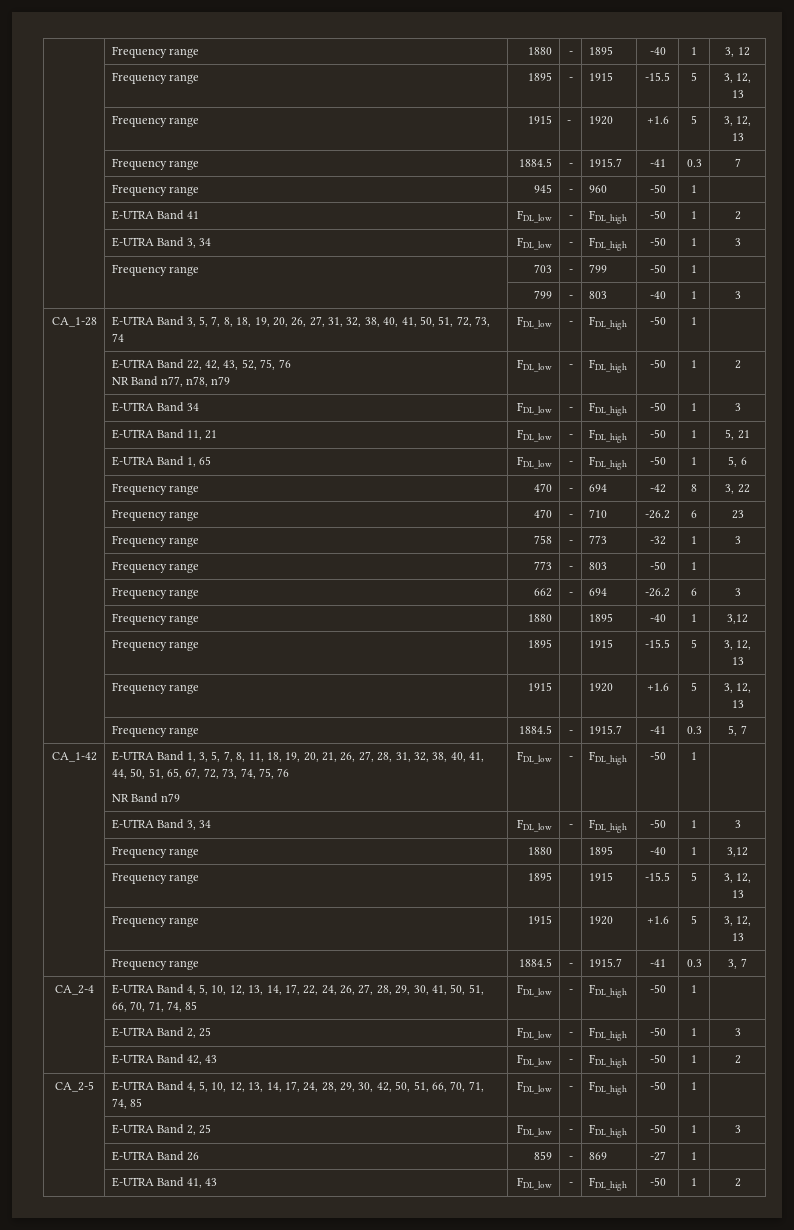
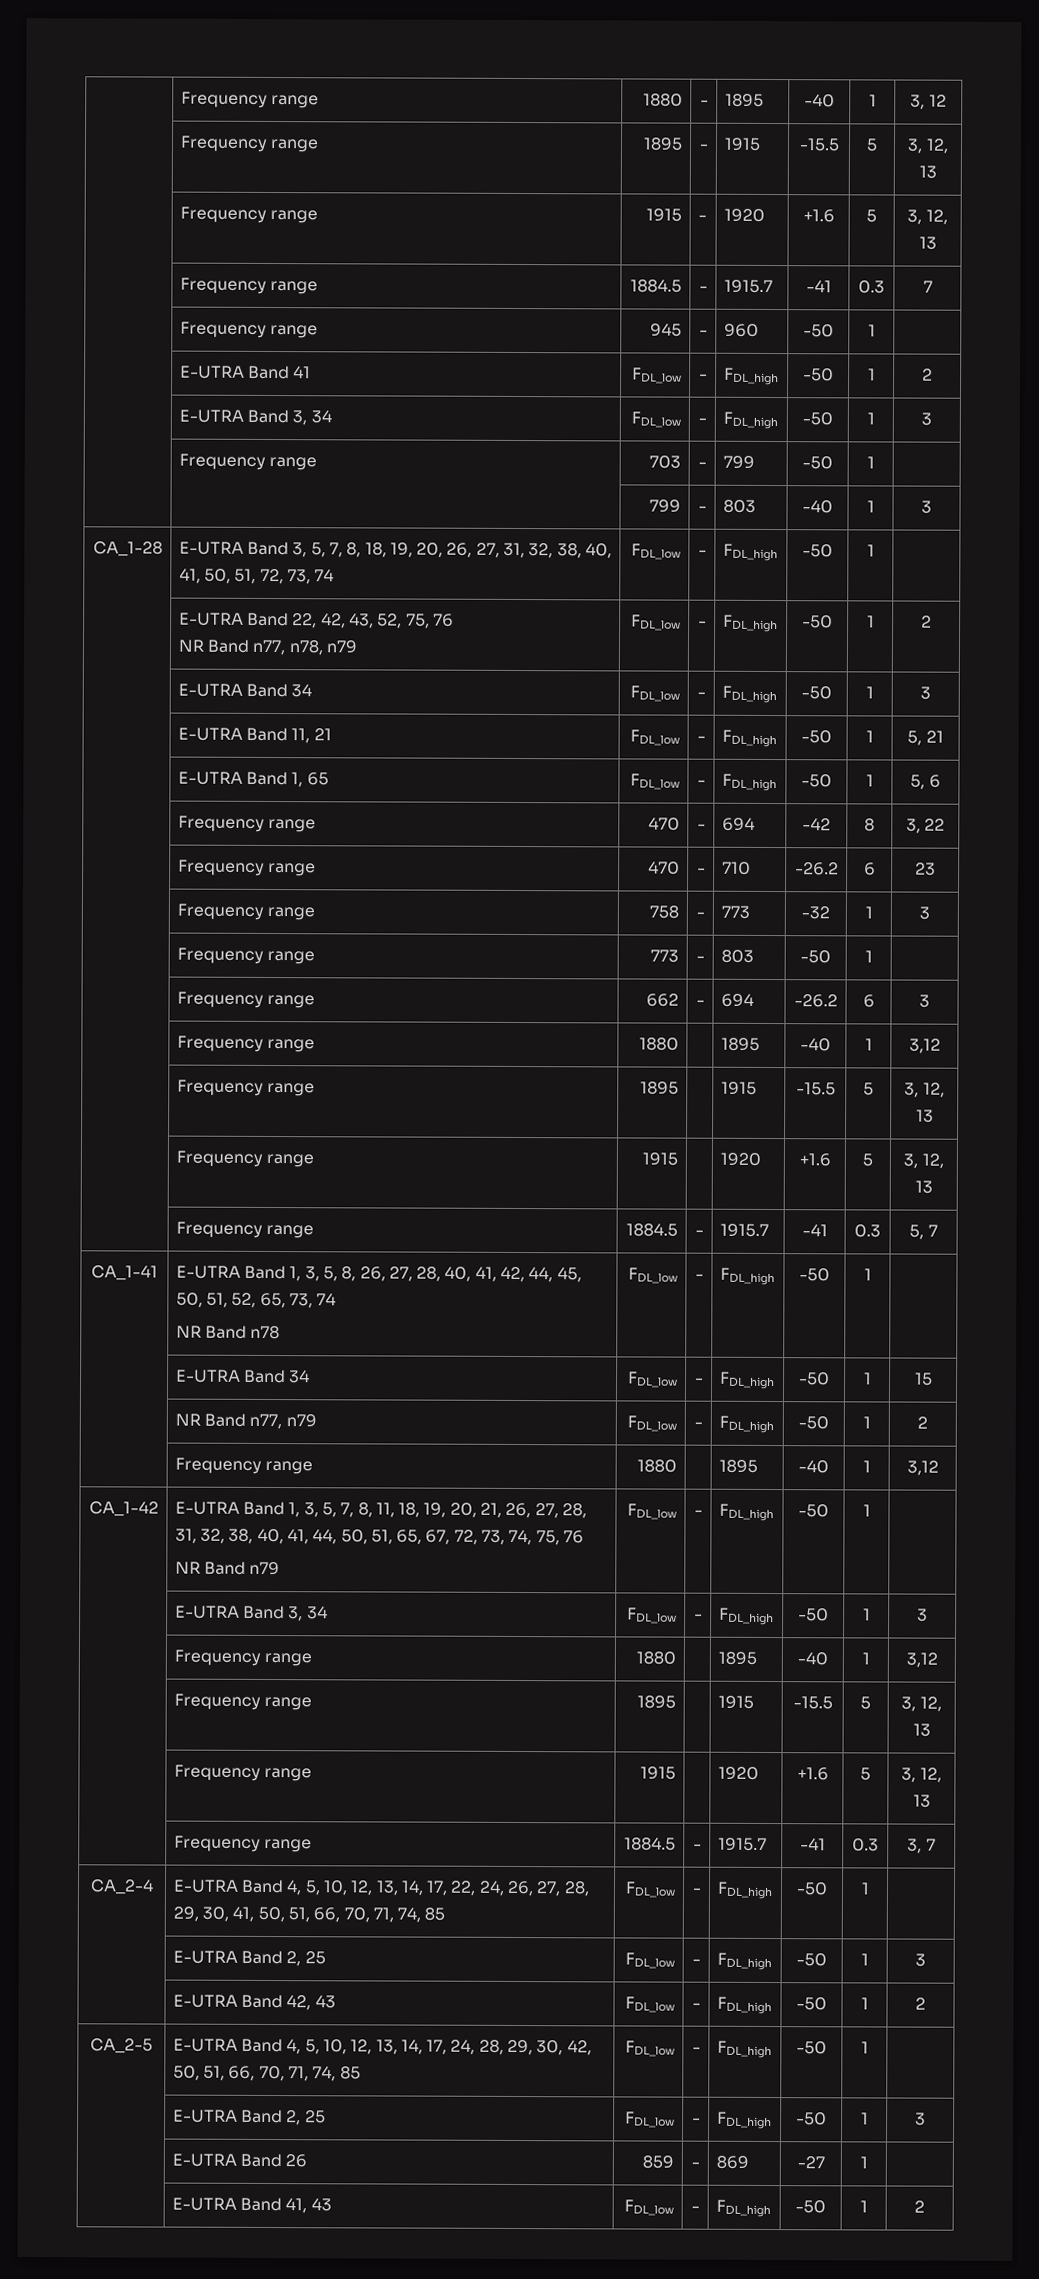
+ CA_1-41 | E-UTRA Band 1, 3, 5, 8, 26, 27, 28, 40, 41, 42, 44, 45, 50, 51, 52, 65, 73, 74
+ NR Band n78 | FDL_low | - | FDL_high | -50 | 1 |
+ | E-UTRA Band 34 | FDL_low | - | FDL_high | -50 | 1 | 15
+ | NR Band n77, n79 | FDL_low | - | FDL_high | -50 | 1 | 2
+ | Frequency range | 1880 | | 1895 | -40 | 1 | 3,12

